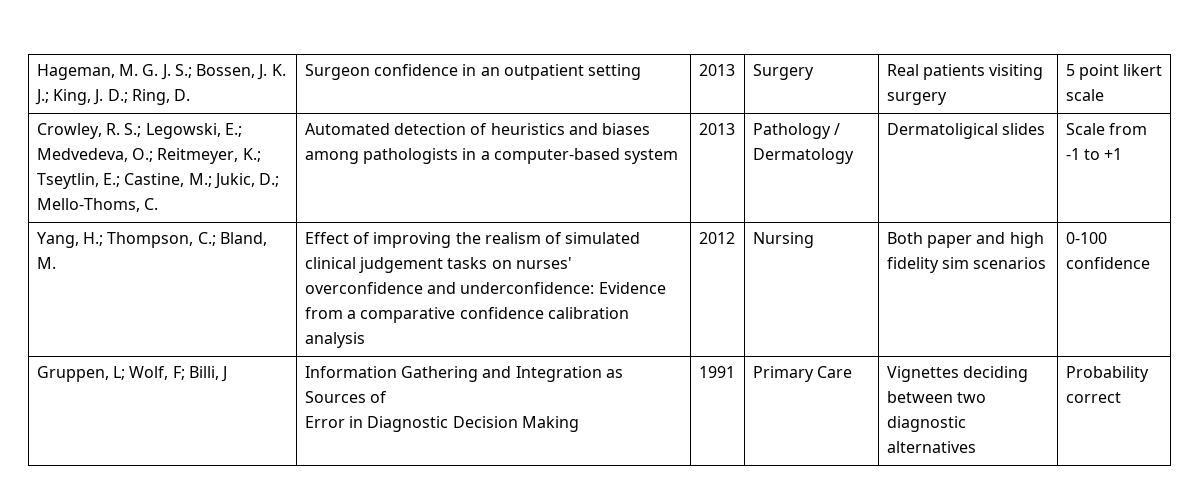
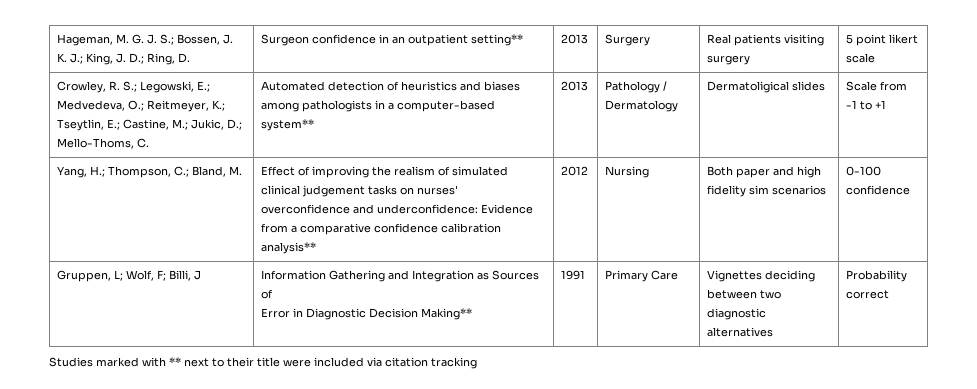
- Hageman, M. G. J. S.; Bossen, J. K. J.; King, J. D.; Ring, D. | Surgeon confidence in an outpatient setting | 2013 | Surgery | Real patients visiting surgery | 5 point likert scale
+ Hageman, M. G. J. S.; Bossen, J. K. J.; King, J. D.; Ring, D. | Surgeon confidence in an outpatient setting** | 2013 | Surgery | Real patients visiting surgery | 5 point likert scale
- Crowley, R. S.; Legowski, E.; Medvedeva, O.; Reitmeyer, K.; Tseytlin, E.; Castine, M.; Jukic, D.; Mello-Thoms, C. | Automated detection of heuristics and biases among pathologists in a computer-based system | 2013 | Pathology / Dermatology | Dermatoligical slides | Scale from -1 to +1
+ Crowley, R. S.; Legowski, E.; Medvedeva, O.; Reitmeyer, K.; Tseytlin, E.; Castine, M.; Jukic, D.; Mello-Thoms, C. | Automated detection of heuristics and biases among pathologists in a computer-based system** | 2013 | Pathology / Dermatology | Dermatoligical slides | Scale from -1 to +1
- Yang, H.; Thompson, C.; Bland, M. | Effect of improving the realism of simulated clinical judgement tasks on nurses' overconfidence and underconfidence: Evidence from a comparative confidence calibration analysis | 2012 | Nursing | Both paper and high fidelity sim scenarios | 0-100 confidence
+ Yang, H.; Thompson, C.; Bland, M. | Effect of improving the realism of simulated clinical judgement tasks on nurses' overconfidence and underconfidence: Evidence from a comparative confidence calibration analysis** | 2012 | Nursing | Both paper and high fidelity sim scenarios | 0-100 confidence
  Gruppen, L; Wolf, F; Billi, J | Information Gathering and Integration as Sources of
- Error in Diagnostic Decision Making | 1991 | Primary Care | Vignettes deciding between two diagnostic alternatives | Probability correct
+ Error in Diagnostic Decision Making** | 1991 | Primary Care | Vignettes deciding between two diagnostic alternatives | Probability correct
+ Studies marked with ** next to their title were included via citation tracking

